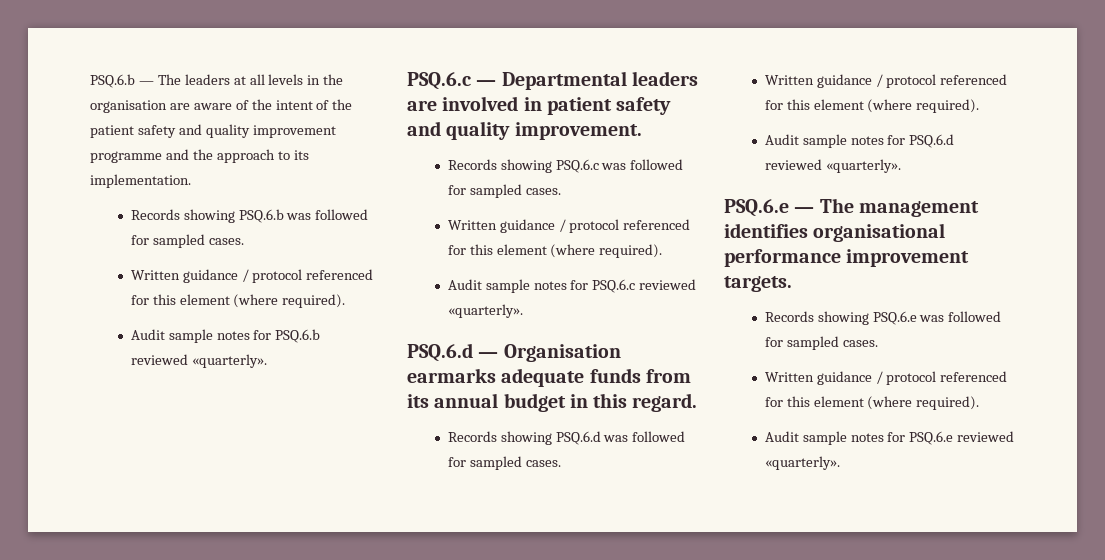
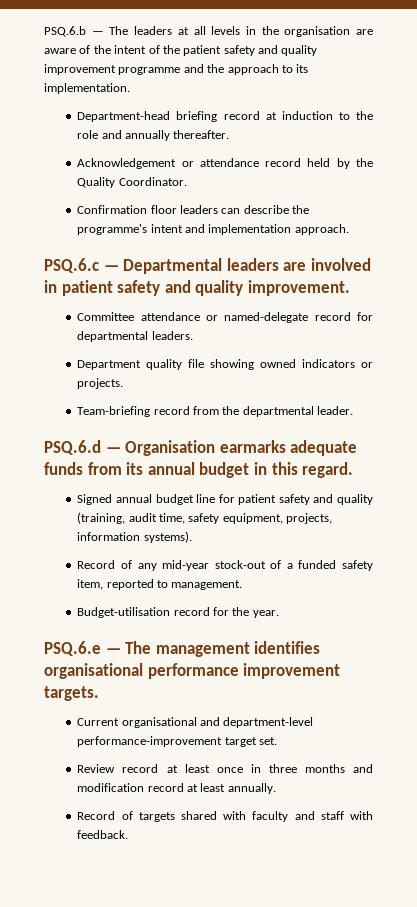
- Records showing PSQ.6.b was followed for sampled cases.
- Written guidance / protocol referenced for this element (where required).
- Audit sample notes for PSQ.6.b reviewed «quarterly».
+ Department-head briefing record at induction to the role and annually thereafter.
+ Acknowledgement or attendance record held by the Quality Coordinator.
+ Confirmation floor leaders can describe the programme's intent and implementation approach.
- Records showing PSQ.6.c was followed for sampled cases.
- Written guidance / protocol referenced for this element (where required).
- Audit sample notes for PSQ.6.c reviewed «quarterly».
+ Committee attendance or named-delegate record for departmental leaders.
+ Department quality file showing owned indicators or projects.
+ Team-briefing record from the departmental leader.
- Records showing PSQ.6.d was followed for sampled cases.
- Written guidance / protocol referenced for this element (where required).
- Audit sample notes for PSQ.6.d reviewed «quarterly».
+ Signed annual budget line for patient safety and quality (training, audit time, safety equipment, projects, information systems).
+ Record of any mid-year stock-out of a funded safety item, reported to management.
+ Budget-utilisation record for the year.
- Records showing PSQ.6.e was followed for sampled cases.
- Written guidance / protocol referenced for this element (where required).
- Audit sample notes for PSQ.6.e reviewed «quarterly».
+ Current organisational and department-level performance-improvement target set.
+ Review record at least once in three months and modification record at least annually.
+ Record of targets shared with faculty and staff with feedback.

